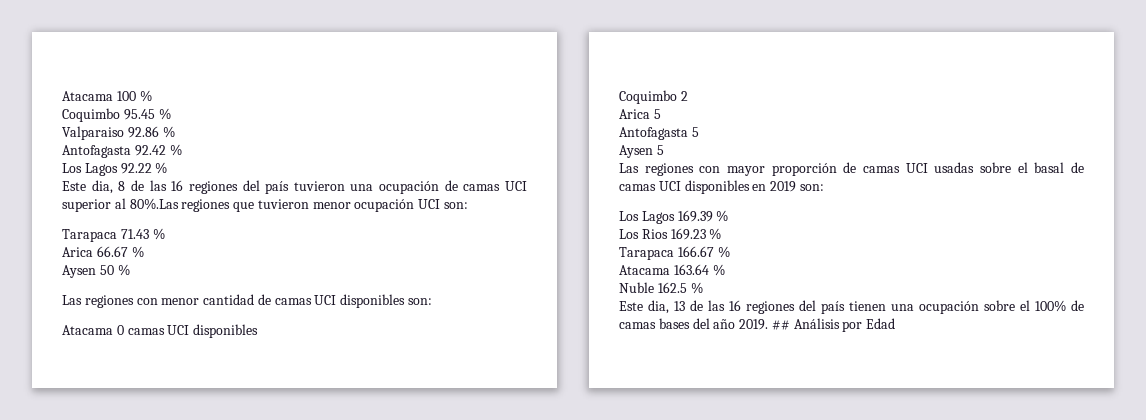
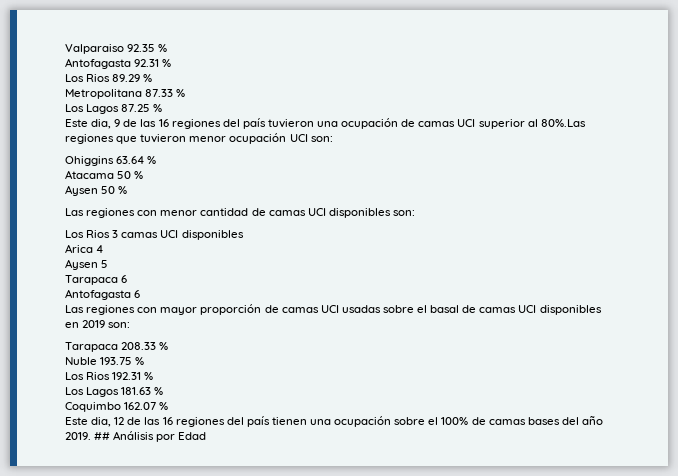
- Atacama 100 %
- Coquimbo 95.45 %
- Valparaiso 92.86 %
- Antofagasta 92.42 %
- Los Lagos 92.22 %
- Este dia, 8 de las 16 regiones del país tuvieron una ocupación de camas UCI superior al 80%.Las regiones que tuvieron menor ocupación UCI son:
+ Valparaiso 92.35 %
+ Antofagasta 92.31 %
+ Los Rios 89.29 %
+ Metropolitana 87.33 %
+ Los Lagos 87.25 %
+ Este dia, 9 de las 16 regiones del país tuvieron una ocupación de camas UCI superior al 80%.Las regiones que tuvieron menor ocupación UCI son:
- Tarapaca 71.43 %
- Arica 66.67 %
+ Ohiggins 63.64 %
+ Atacama 50 %
- Atacama 0 camas UCI disponibles
- Coquimbo 2
- Arica 5
- Antofagasta 5
+ Los Rios 3 camas UCI disponibles
+ Arica 4
+ Tarapaca 6
+ Antofagasta 6
- Los Lagos 169.39 %
- Los Rios 169.23 %
- Tarapaca 166.67 %
- Atacama 163.64 %
- Nuble 162.5 %
- Este dia, 13 de las 16 regiones del país tienen una ocupación sobre el 100% de camas bases del año 2019.
+ Tarapaca 208.33 %
+ Nuble 193.75 %
+ Los Rios 192.31 %
+ Los Lagos 181.63 %
+ Coquimbo 162.07 %
+ Este dia, 12 de las 16 regiones del país tienen una ocupación sobre el 100% de camas bases del año 2019.

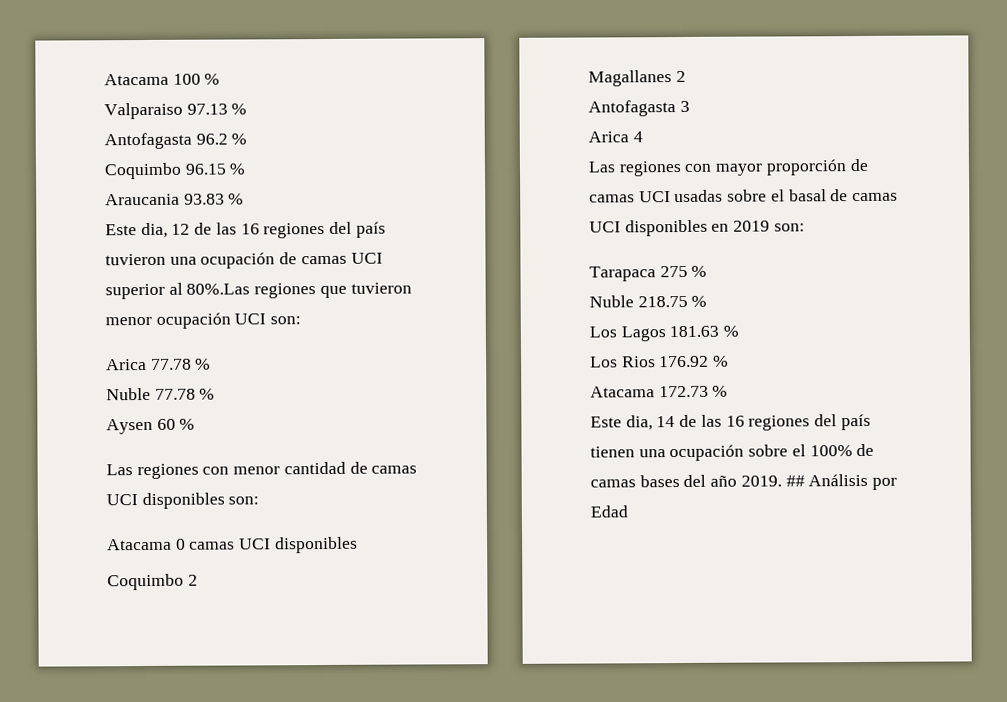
- Valparaiso 92.35 %
+ Atacama 100 %
+ Valparaiso 97.13 %
- Antofagasta 92.31 %
- Los Rios 89.29 %
- Metropolitana 87.33 %
- Los Lagos 87.25 %
- Este dia, 9 de las 16 regiones del país tuvieron una ocupación de camas UCI superior al 80%.Las regiones que tuvieron menor ocupación UCI son:
+ Antofagasta 96.2 %
+ Coquimbo 96.15 %
+ Araucania 93.83 %
+ Este dia, 12 de las 16 regiones del país tuvieron una ocupación de camas UCI superior al 80%.Las regiones que tuvieron menor ocupación UCI son:
- Ohiggins 63.64 %
- Atacama 50 %
+ Arica 77.78 %
+ Nuble 77.78 %
- Aysen 50 %
+ Aysen 60 %
- Los Rios 3 camas UCI disponibles
+ Atacama 0 camas UCI disponibles
+ Coquimbo 2
+ Magallanes 2
+ Antofagasta 3
  Arica 4
- Aysen 5
- Tarapaca 6
- Antofagasta 6
- Tarapaca 208.33 %
- Nuble 193.75 %
- Los Rios 192.31 %
+ Tarapaca 275 %
+ Nuble 218.75 %
- Coquimbo 162.07 %
- Este dia, 12 de las 16 regiones del país tienen una ocupación sobre el 100% de camas bases del año 2019.
+ Los Rios 176.92 %
+ Atacama 172.73 %
+ Este dia, 14 de las 16 regiones del país tienen una ocupación sobre el 100% de camas bases del año 2019.

